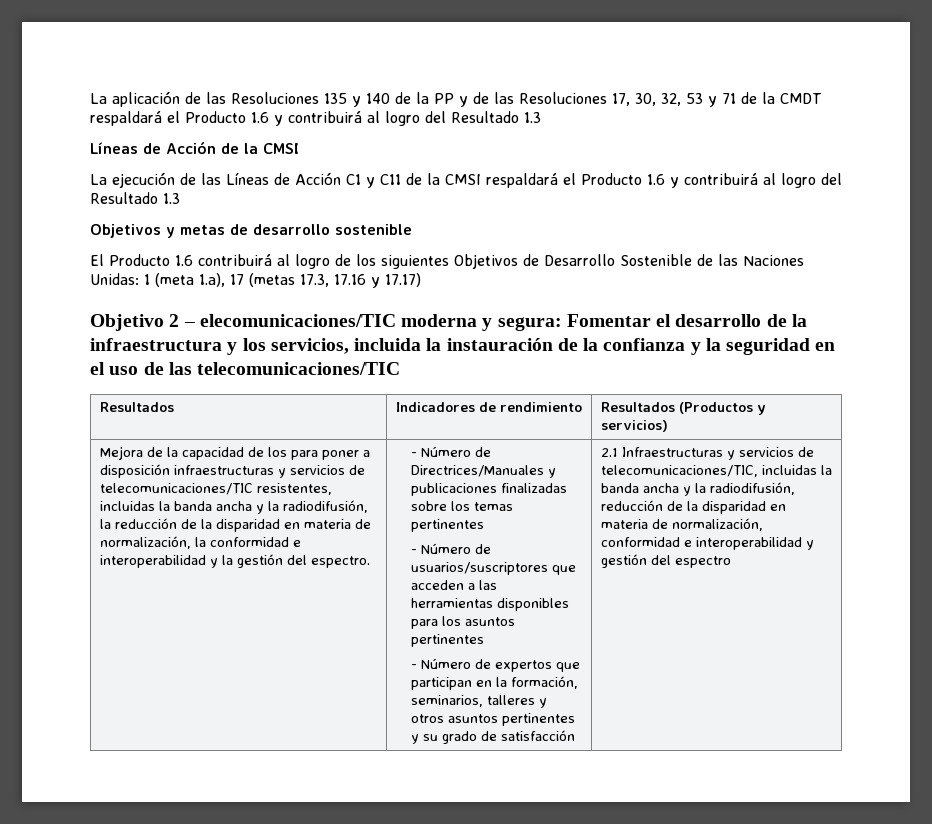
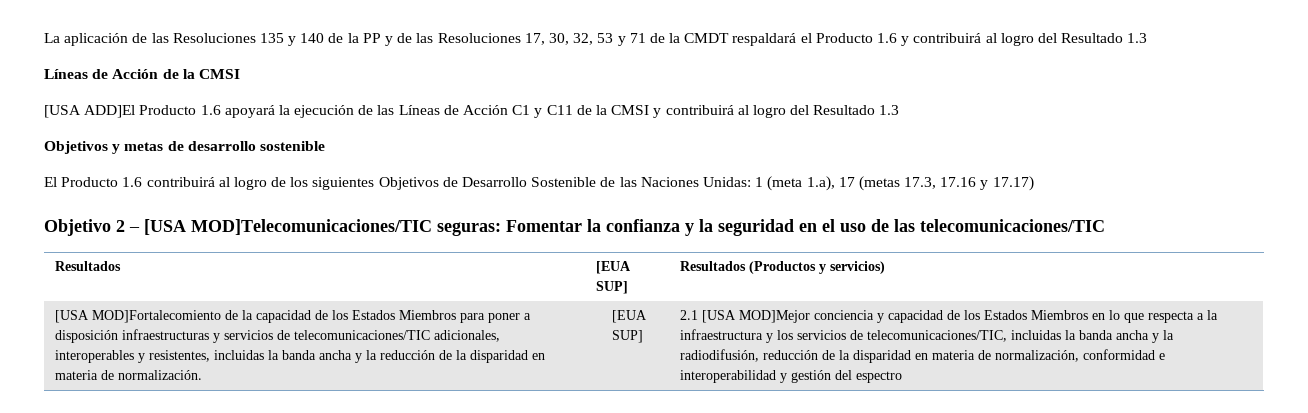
- La ejecución de las Líneas de Acción C1 y C11 de la CMSI respaldará el Producto 1.6 y contribuirá al logro del Resultado 1.3
+ [USA ADD]El Producto 1.6 apoyará la ejecución de las Líneas de Acción C1 y C11 de la CMSI y contribuirá al logro del Resultado 1.3
- Objetivo 2 – elecomunicaciones/TIC moderna y segura: Fomentar el desarrollo de la infraestructura y los servicios, incluida la instauración de la confianza y la seguridad en el uso de las telecomunicaciones/TIC
+ Objetivo 2 – [USA MOD]Telecomunicaciones/TIC seguras: Fomentar la confianza y la seguridad en el uso de las telecomunicaciones/TIC
- Resultados | Indicadores de rendimiento | Resultados (Productos y servicios)
+ Resultados | [EUA SUP] | Resultados (Productos y servicios)
- Mejora de la capacidad de los para poner a disposición infraestructuras y servicios de telecomunicaciones/TIC resistentes, incluidas la banda ancha y la radiodifusión, la reducción de la disparidad en materia de normalización, la conformidad e interoperabilidad y la gestión del espectro. | - Número de Directrices/Manuales y publicaciones finalizadas sobre los temas pertinentes
- - Número de usuarios/suscriptores que acceden a las herramientas disponibles para los asuntos pertinentes
- - Número de expertos que participan en la formación, seminarios, talleres y otros asuntos pertinentes y su grado de satisfacción | 2.1 Infraestructuras y servicios de telecomunicaciones/TIC, incluidas la banda ancha y la radiodifusión, reducción de la disparidad en materia de normalización, conformidad e interoperabilidad y gestión del espectro
+ [USA MOD]Fortalecomiento de la capacidad de los Estados Miembros para poner a disposición infraestructuras y servicios de telecomunicaciones/TIC adicionales, interoperables y resistentes, incluidas la banda ancha y la reducción de la disparidad en materia de normalización. | [EUA SUP] | 2.1 [USA MOD]Mejor conciencia y capacidad de los Estados Miembros en lo que respecta a la infraestructura y los servicios de telecomunicaciones/TIC, incluidas la banda ancha y la radiodifusión, reducción de la disparidad en materia de normalización, conformidad e interoperabilidad y gestión del espectro

